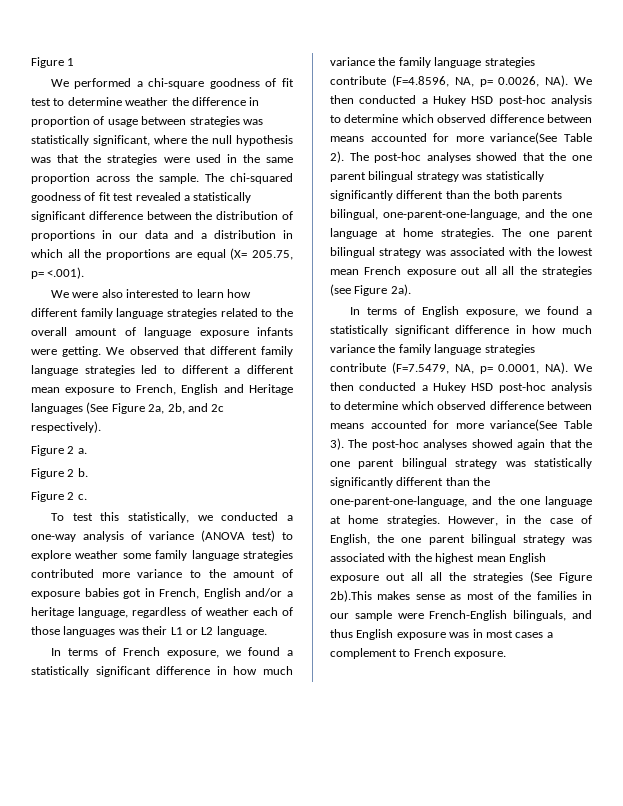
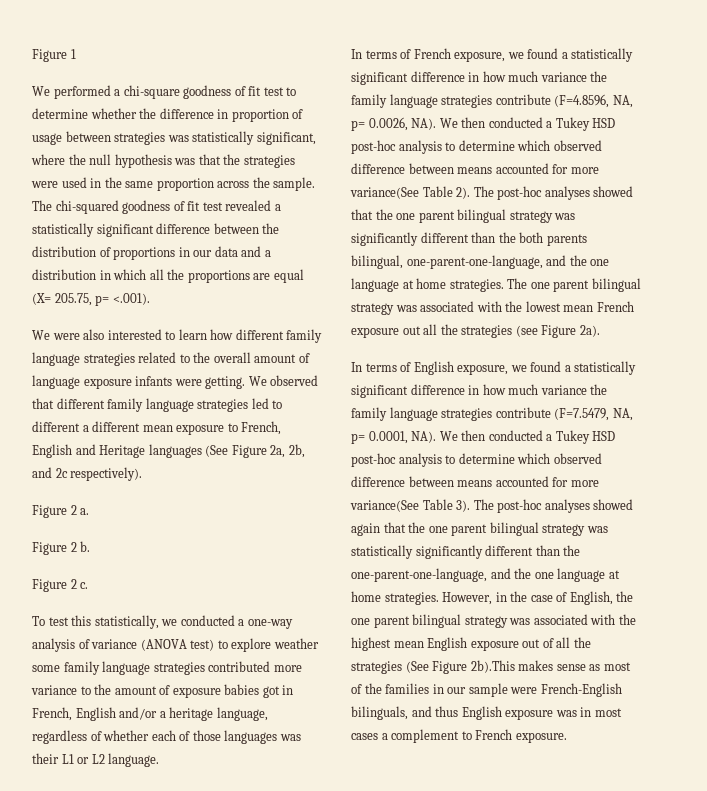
- We performed a chi-square goodness of fit test to determine weather the difference in proportion of usage between strategies was statistically significant, where the null hypothesis was that the strategies were used in the same proportion across the sample.
+ We performed a chi-square goodness of fit test to determine whether the difference in proportion of usage between strategies was statistically significant, where the null hypothesis was that the strategies were used in the same proportion across the sample.
- To test this statistically, we conducted a one-way analysis of variance (ANOVA test) to explore weather some family language strategies contributed more variance to the amount of exposure babies got in French, English and/or a heritage language, regardless of weather each of those languages was their L1 or L2 language.
+ To test this statistically, we conducted a one-way analysis of variance (ANOVA test) to explore weather some family language strategies contributed more variance to the amount of exposure babies got in French, English and/or a heritage language, regardless of whether each of those languages was their L1 or L2 language.
- In terms of French exposure, we found a statistically significant difference in how much variance the family language strategies contribute (F=4.8596, NA, p= 0.0026, NA). We then conducted a Hukey HSD post-hoc analysis to determine which observed difference between means accounted for more variance(See Table 2).
+ In terms of French exposure, we found a statistically significant difference in how much variance the family language strategies contribute (F=4.8596, NA, p= 0.0026, NA). We then conducted a Tukey HSD post-hoc analysis to determine which observed difference between means accounted for more variance(See Table 2).
- The post-hoc analyses showed that the one parent bilingual strategy was statistically significantly different than the both parents bilingual, one-parent-one-language, and the one language at home strategies.
+ The post-hoc analyses showed that the one parent bilingual strategy was significantly different than the both parents bilingual, one-parent-one-language, and the one language at home strategies.
- The one parent bilingual strategy was associated with the lowest mean French exposure out all all the strategies (see Figure 2a).
+ The one parent bilingual strategy was associated with the lowest mean French exposure out all the strategies (see Figure 2a).
- In terms of English exposure, we found a statistically significant difference in how much variance the family language strategies contribute (F=7.5479, NA, p= 0.0001, NA). We then conducted a Hukey HSD post-hoc analysis to determine which observed difference between means accounted for more variance(See Table 3).
+ In terms of English exposure, we found a statistically significant difference in how much variance the family language strategies contribute (F=7.5479, NA, p= 0.0001, NA). We then conducted a Tukey HSD post-hoc analysis to determine which observed difference between means accounted for more variance(See Table 3).
- However, in the case of English, the one parent bilingual strategy was associated with the highest mean English exposure out all all the strategies (See Figure 2b).This makes sense as most of the families in our sample were French-English bilinguals, and thus English exposure was in most cases a complement to French exposure.
+ However, in the case of English, the one parent bilingual strategy was associated with the highest mean English exposure out of all the strategies (See Figure 2b).This makes sense as most of the families in our sample were French-English bilinguals, and thus English exposure was in most cases a complement to French exposure.

